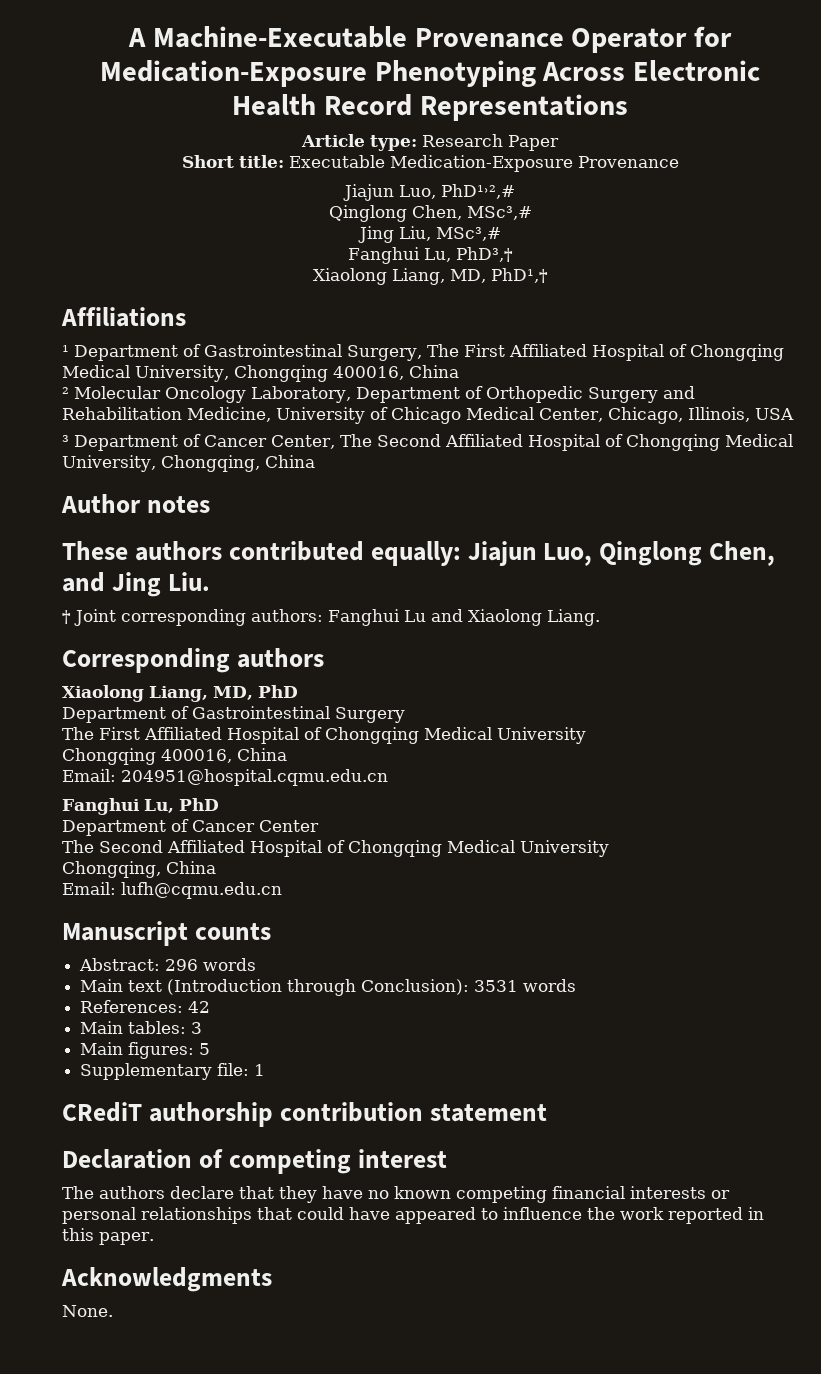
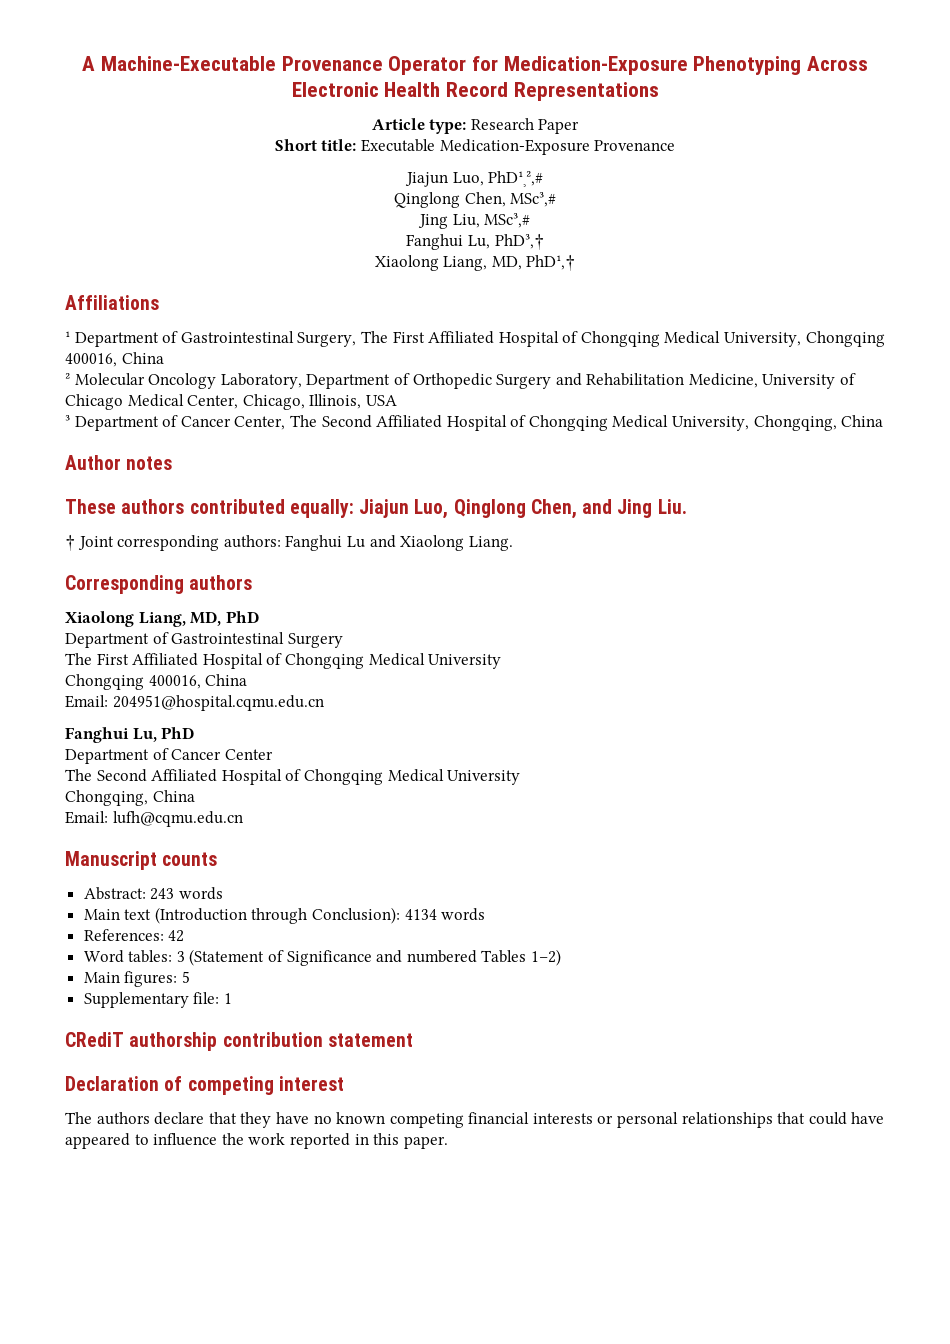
- Abstract: 296 words
+ Abstract: 243 words
- Main text (Introduction through Conclusion): 3531 words
+ Main text (Introduction through Conclusion): 4134 words
- Main tables: 3
+ Word tables: 3 (Statement of Significance and numbered Tables 1–2)
- Acknowledgments
- None.

